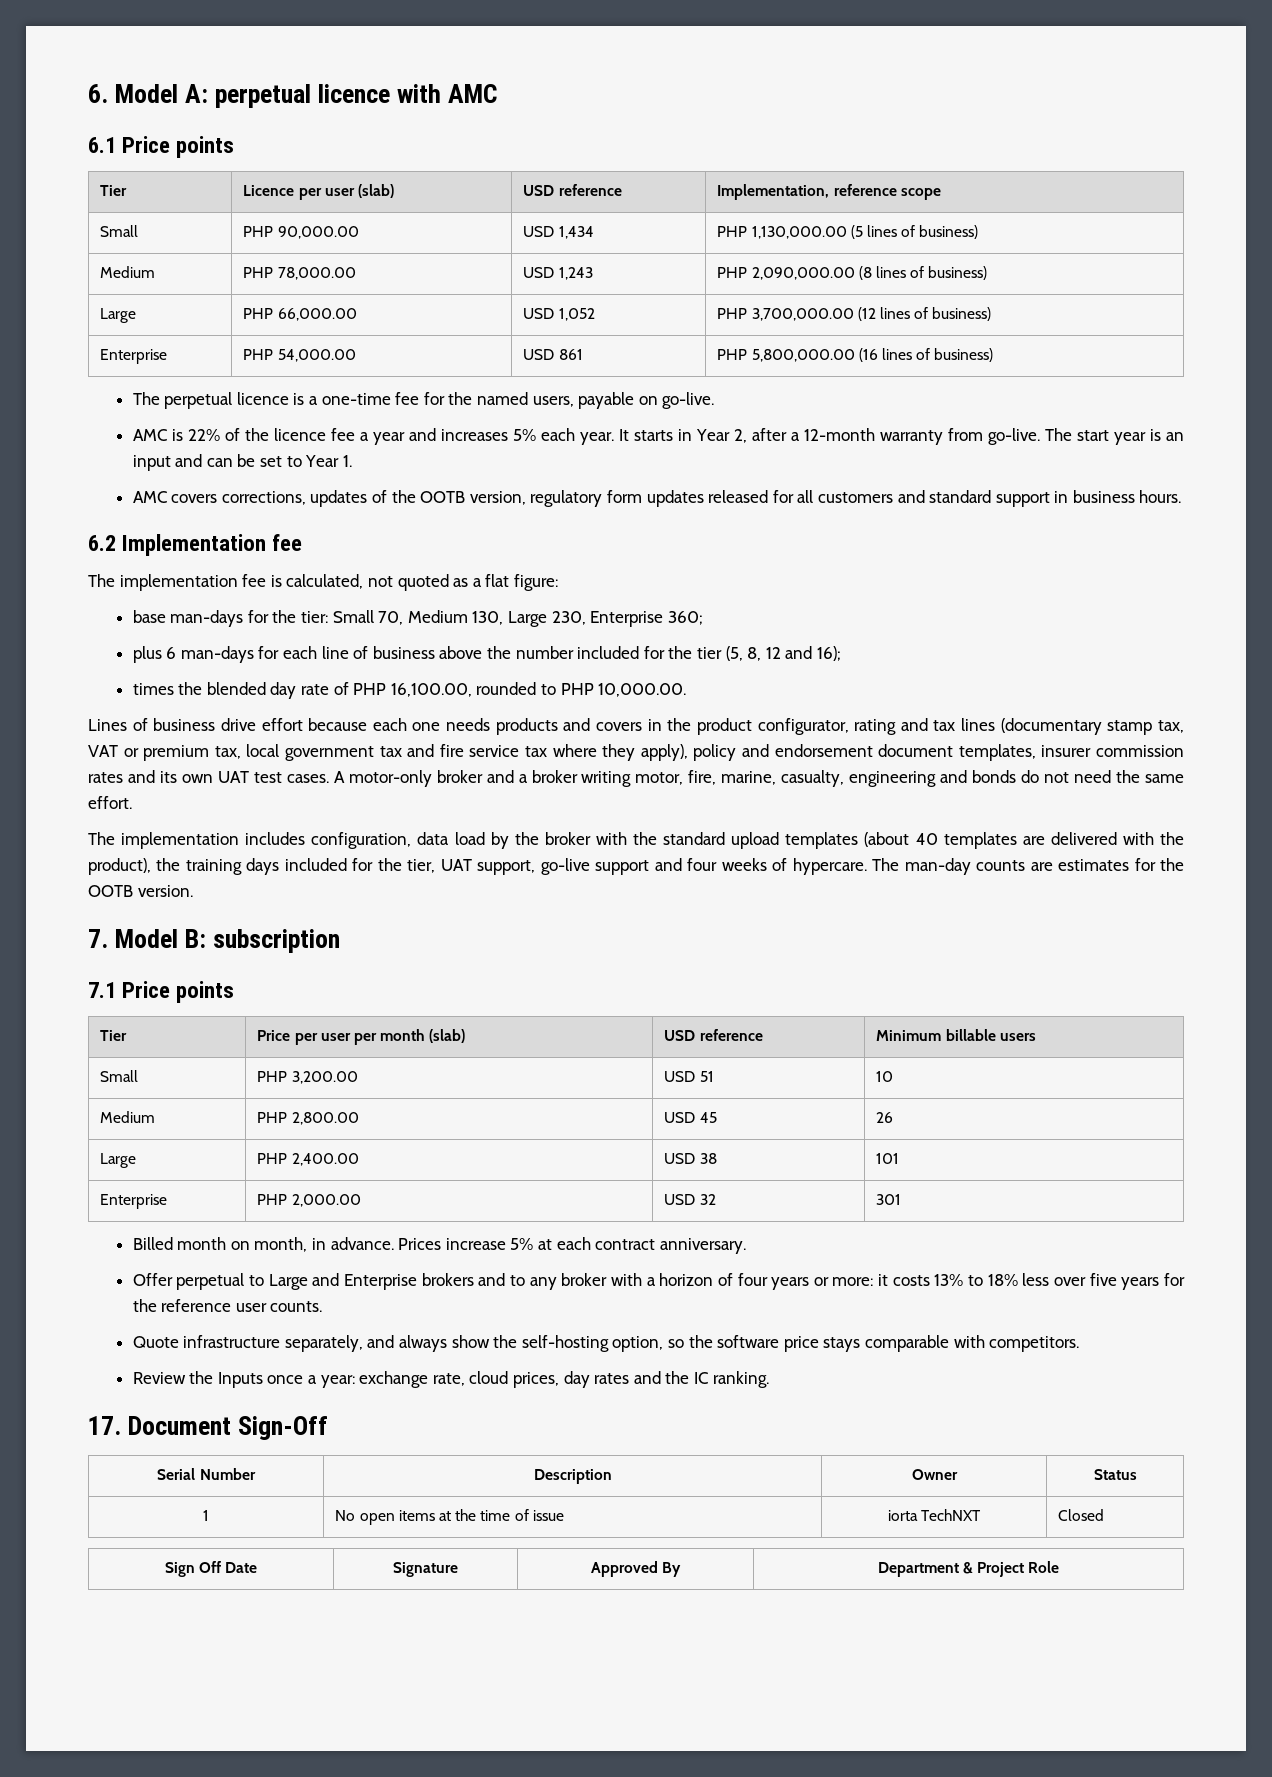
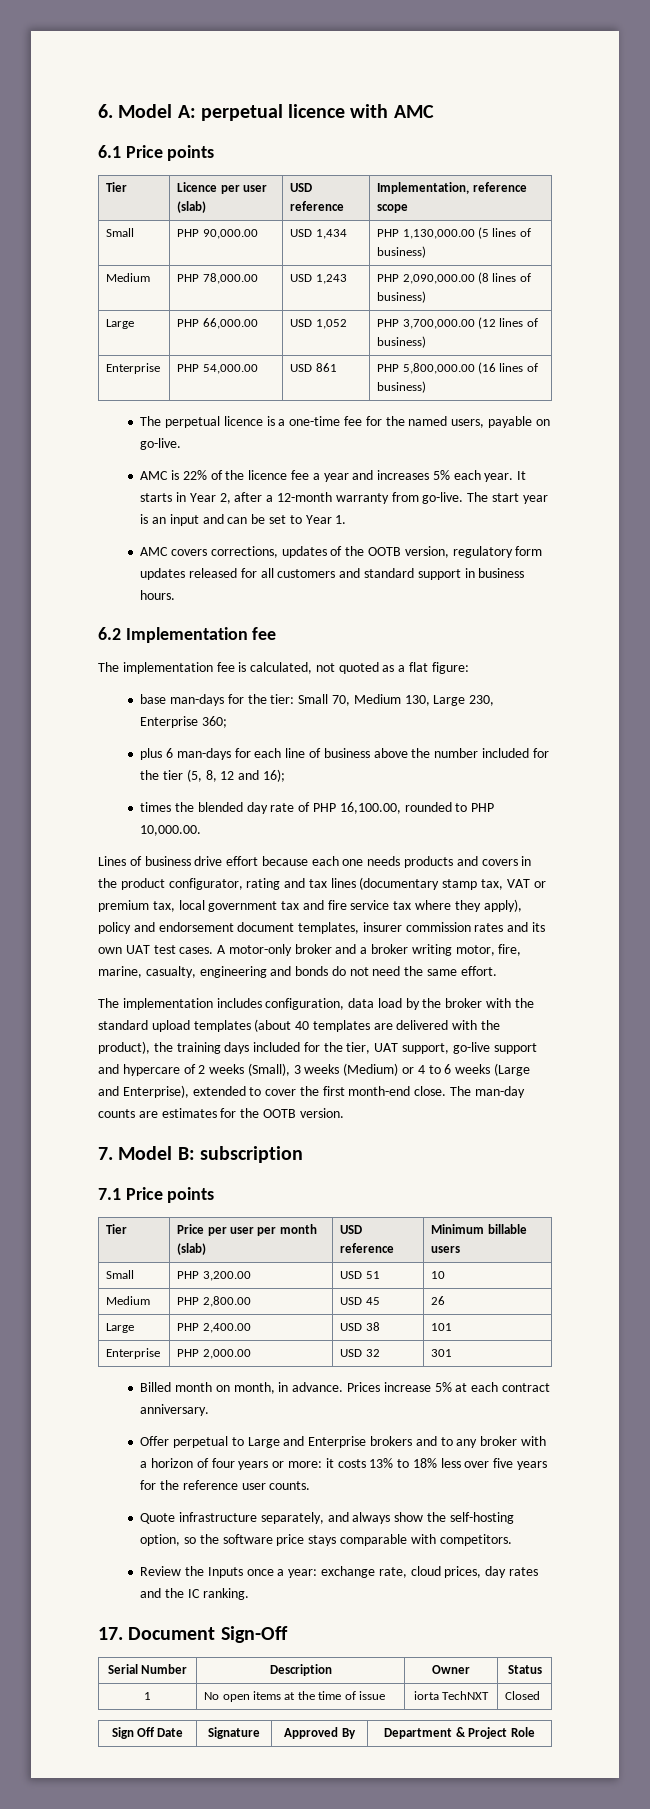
- The implementation includes configuration, data load by the broker with the standard upload templates (about 40 templates are delivered with the product), the training days included for the tier, UAT support, go-live support and four weeks of hypercare.
+ The implementation includes configuration, data load by the broker with the standard upload templates (about 40 templates are delivered with the product), the training days included for the tier, UAT support, go-live support and hypercare of 2 weeks (Small), 3 weeks (Medium) or 4 to 6 weeks (Large and Enterprise), extended to cover the first month-end close.

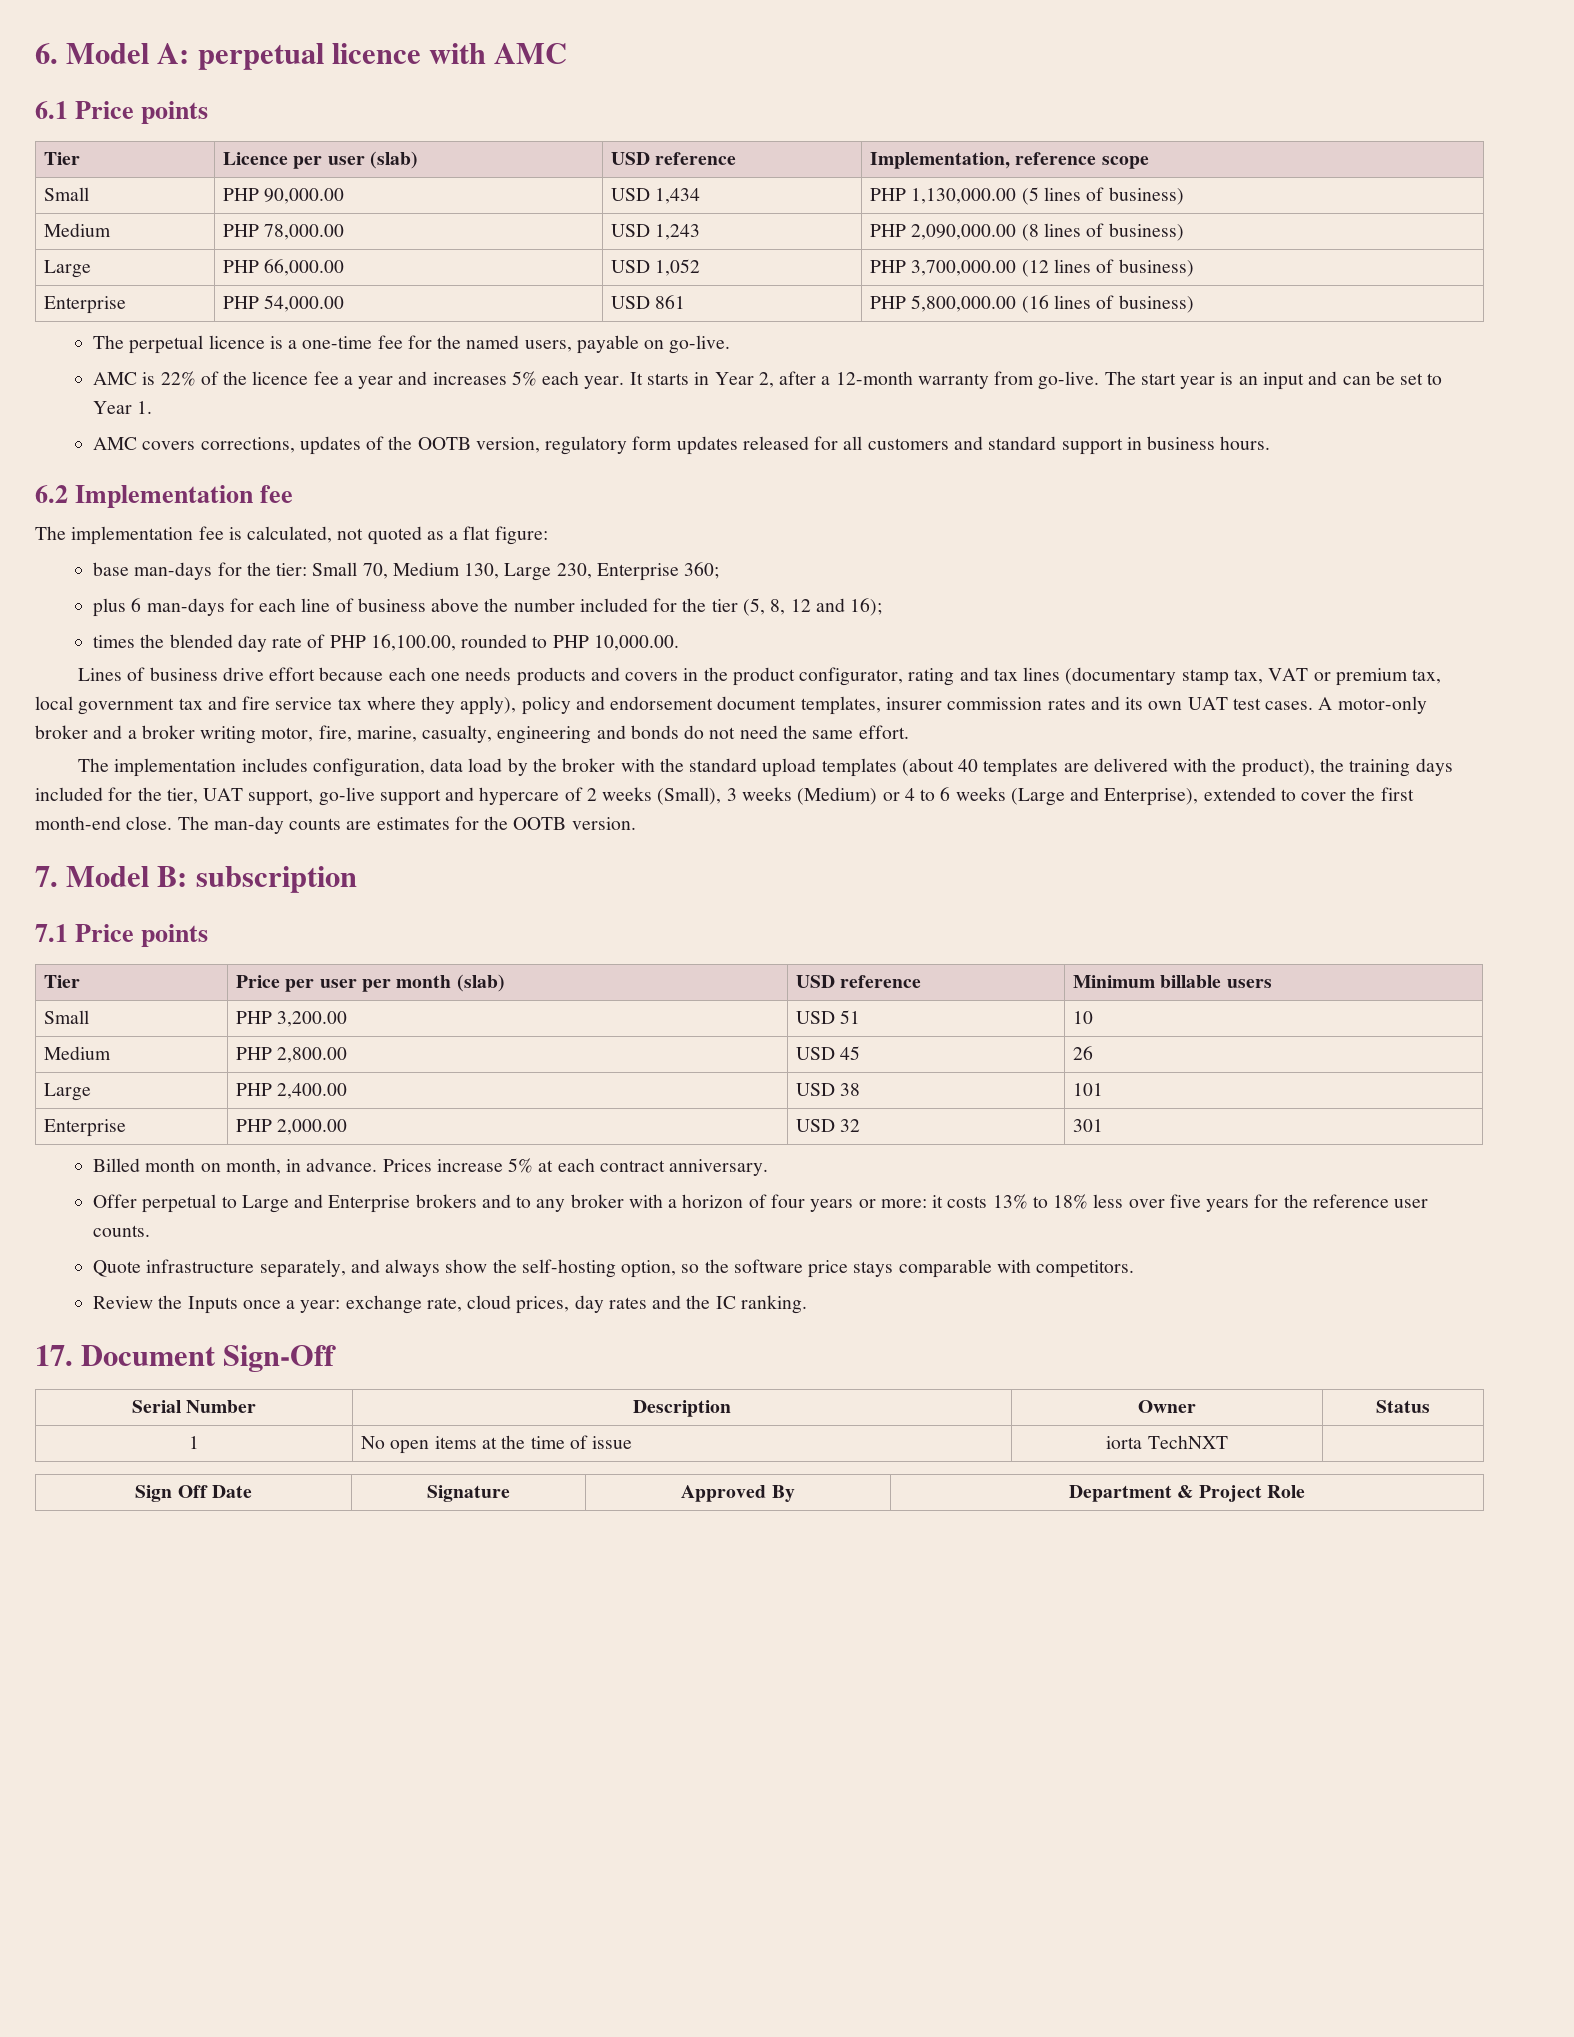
- 1 | No open items at the time of issue | iorta TechNXT | Closed
+ 1 | No open items at the time of issue | iorta TechNXT |

